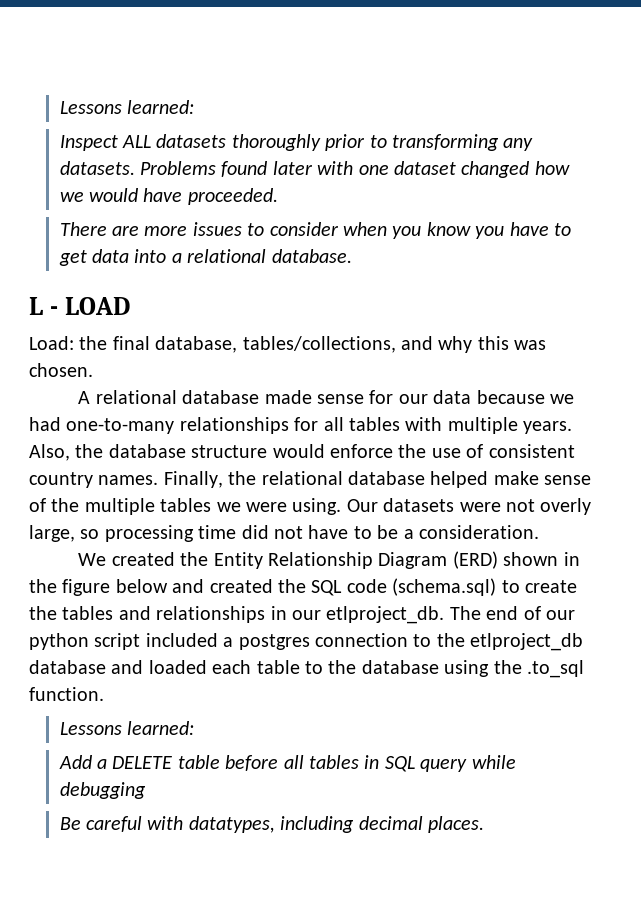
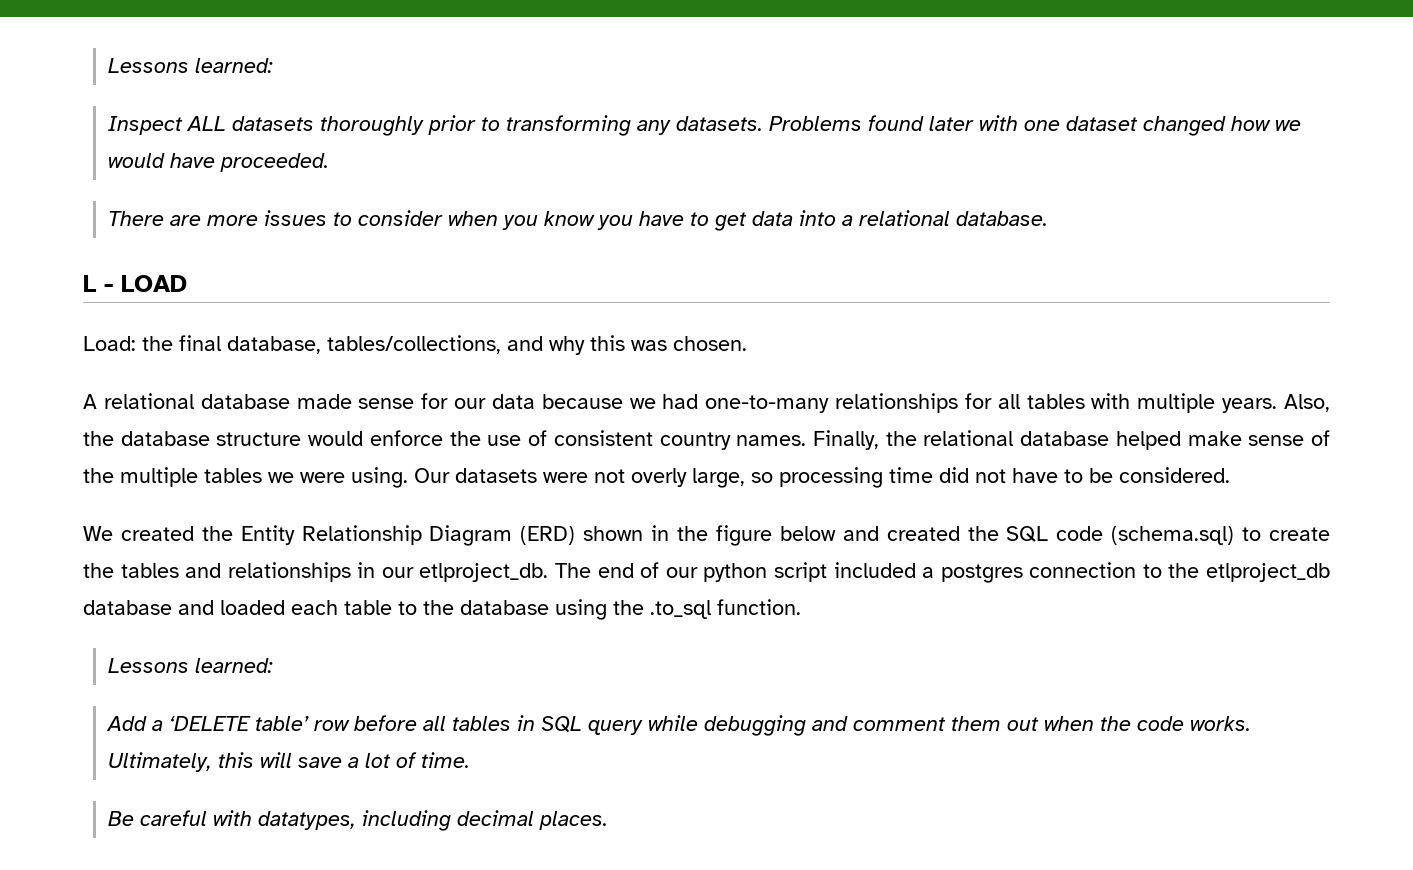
- Our datasets were not overly large, so processing time did not have to be a consideration.
+ Our datasets were not overly large, so processing time did not have to be considered.
- Add a DELETE table before all tables in SQL query while debugging
+ Add a ‘DELETE table’ row before all tables in SQL query while debugging and comment them out when the code works. Ultimately, this will save a lot of time.

